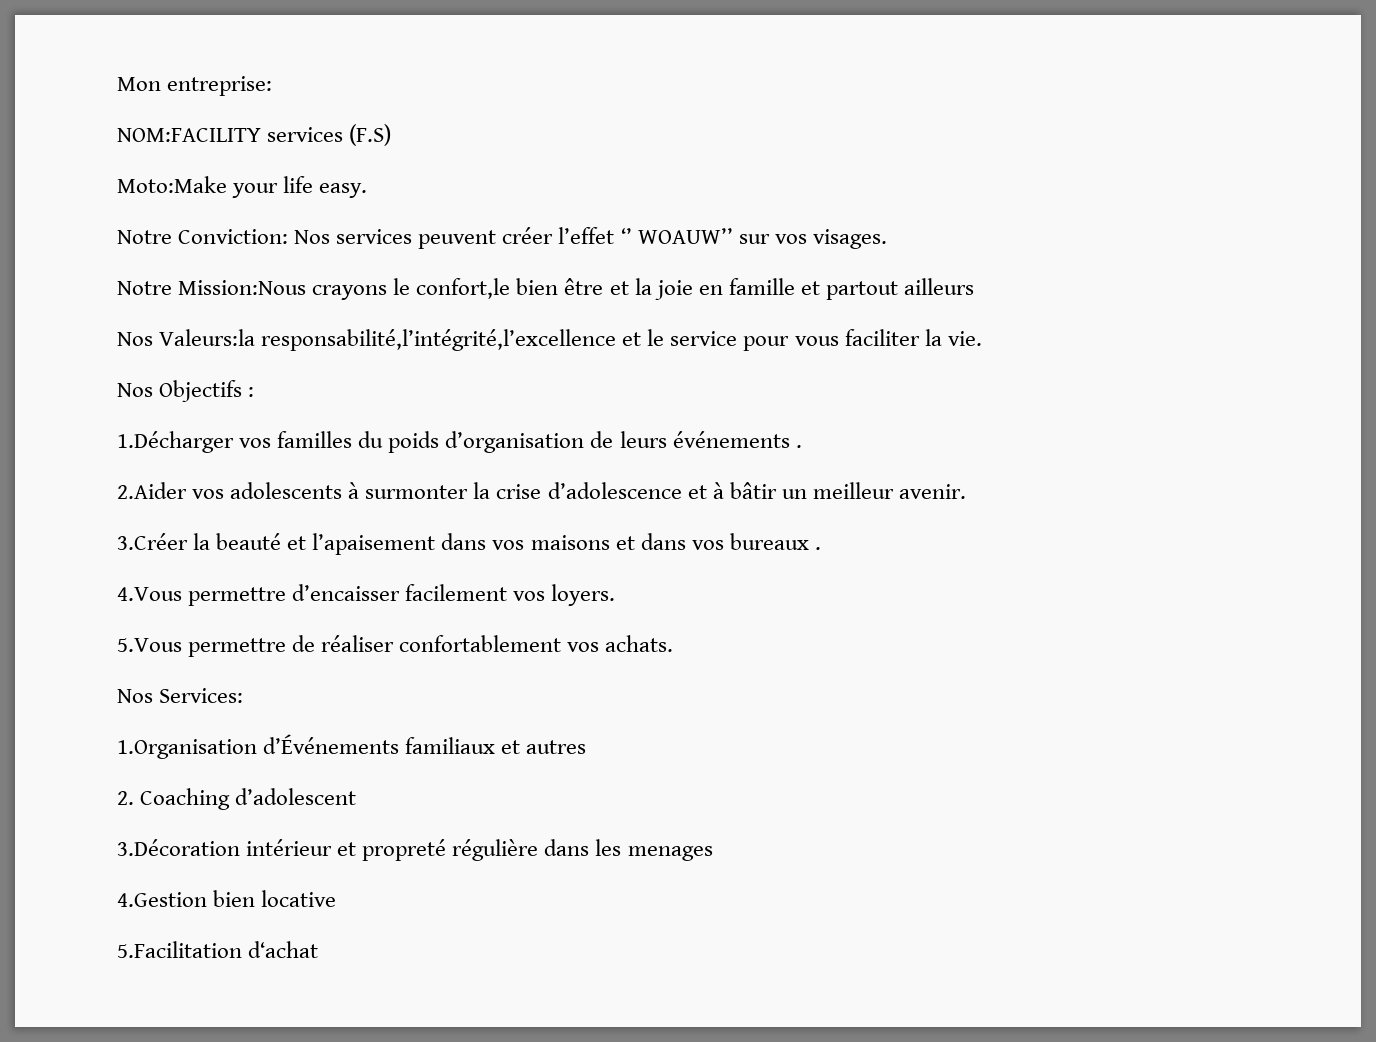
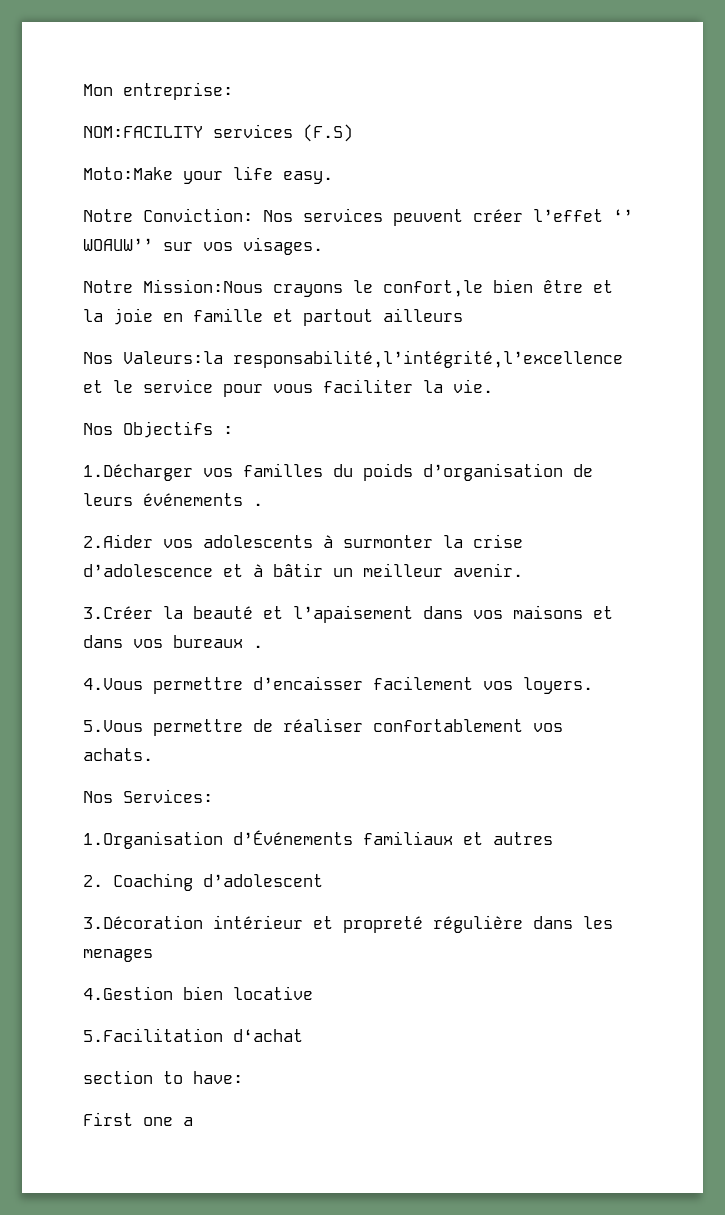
+ section to have:
+ First one a

